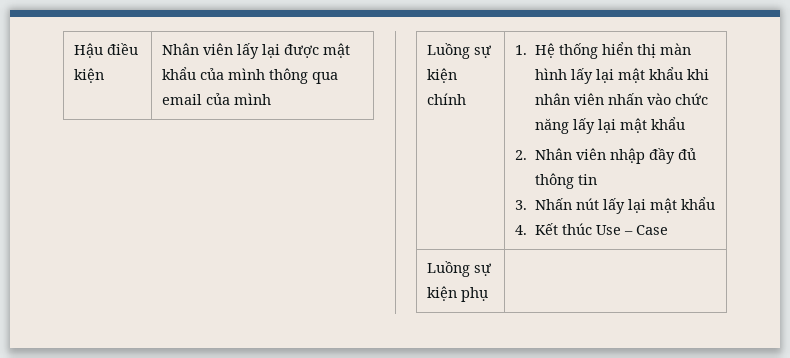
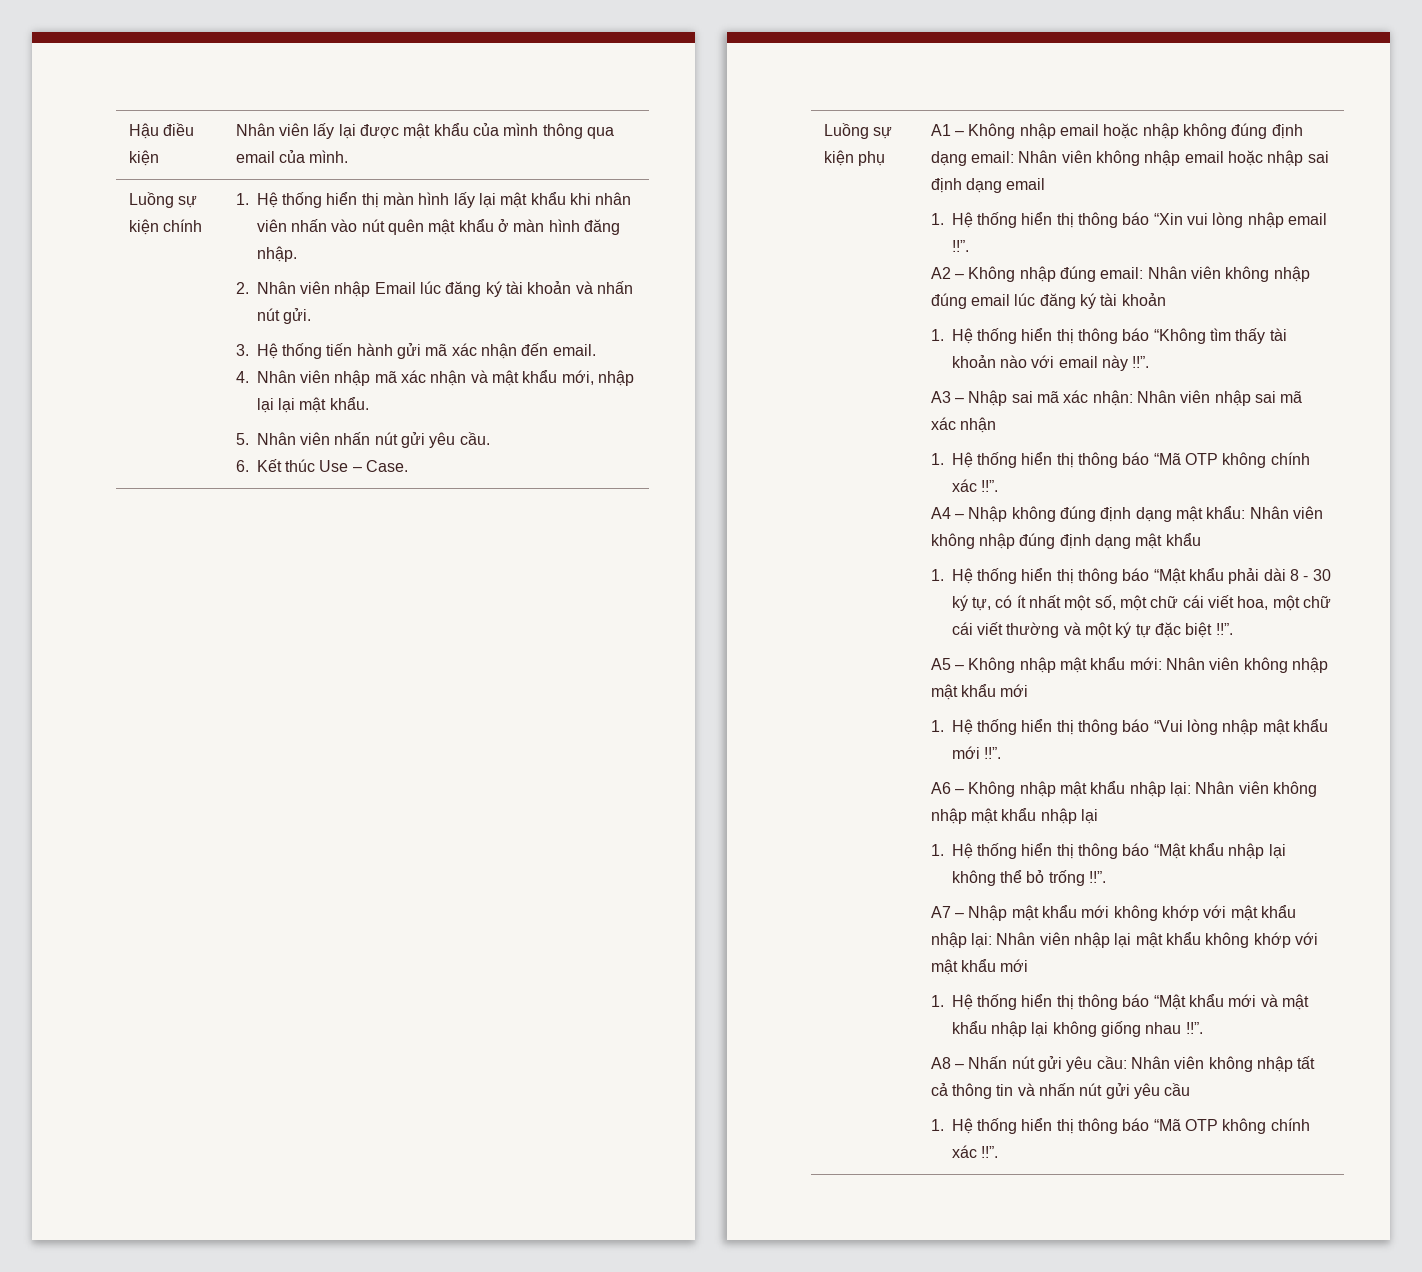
- Hậu điều kiện | Nhân viên lấy lại được mật khẩu của mình thông qua email của mình
+ Hậu điều kiện | Nhân viên lấy lại được mật khẩu của mình thông qua email của mình.
- 1. Hệ thống hiển thị màn hình lấy lại mật khẩu khi nhân viên nhấn vào chức năng lấy lại mật khẩu
- 2. Nhân viên nhập đầy đủ thông tin
- 3. Nhấn nút lấy lại mật khẩu
- 4. Kết thúc Use – Case
+ 1. Hệ thống hiển thị màn hình lấy lại mật khẩu khi nhân viên nhấn vào nút quên mật khẩu ở màn hình đăng nhập.
+ 2. Nhân viên nhập Email lúc đăng ký tài khoản và nhấn nút gửi.
+ 3. Hệ thống tiến hành gửi mã xác nhận đến email.
+ 4. Nhân viên nhập mã xác nhận và mật khẩu mới, nhập lại lại mật khẩu.
+ 5. Nhân viên nhấn nút gửi yêu cầu.
+ 6. Kết thúc Use – Case.
+ A1 – Không nhập email hoặc nhập không đúng định dạng email: Nhân viên không nhập email hoặc nhập sai định dạng email
+ 1. Hệ thống hiển thị thông báo “Xin vui lòng nhập email !!”.
+ A2 – Không nhập đúng email: Nhân viên không nhập đúng email lúc đăng ký tài khoản
+ 1. Hệ thống hiển thị thông báo “Không tìm thấy tài khoản nào với email này !!”.
+ A3 – Nhập sai mã xác nhận: Nhân viên nhập sai mã xác nhận
+ 1. Hệ thống hiển thị thông báo “Mã OTP không chính xác !!”.
+ A4 – Nhập không đúng định dạng mật khẩu: Nhân viên không nhập đúng định dạng mật khẩu
+ 1. Hệ thống hiển thị thông báo “Mật khẩu phải dài 8 - 30 ký tự, có ít nhất một số, một chữ cái viết hoa, một chữ cái viết thường và một ký tự đặc biệt !!”.
+ A5 – Không nhập mật khẩu mới: Nhân viên không nhập mật khẩu mới
+ 1. Hệ thống hiển thị thông báo “Vui lòng nhập mật khẩu mới !!”.
+ A6 – Không nhập mật khẩu nhập lại: Nhân viên không nhập mật khẩu nhập lại
+ 1. Hệ thống hiển thị thông báo “Mật khẩu nhập lại không thể bỏ trống !!”.
+ A7 – Nhập mật khẩu mới không khớp với mật khẩu nhập lại: Nhân viên nhập lại mật khẩu không khớp với mật khẩu mới
+ 1. Hệ thống hiển thị thông báo “Mật khẩu mới và mật khẩu nhập lại không giống nhau !!”.
+ A8 – Nhấn nút gửi yêu cầu: Nhân viên không nhập tất cả thông tin và nhấn nút gửi yêu cầu
+ 1. Hệ thống hiển thị thông báo “Mã OTP không chính xác !!”.

